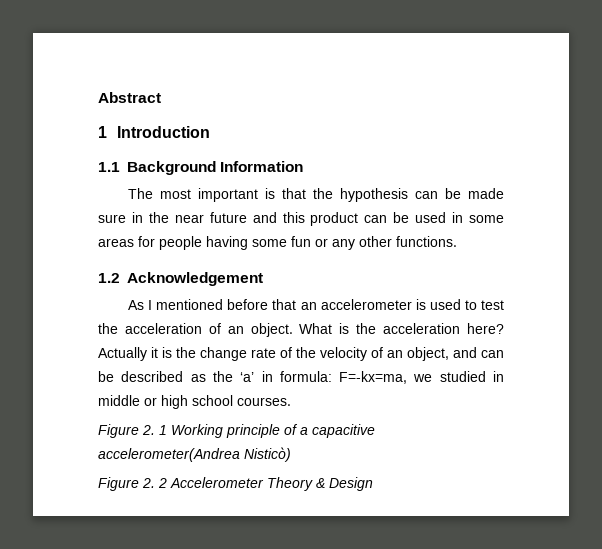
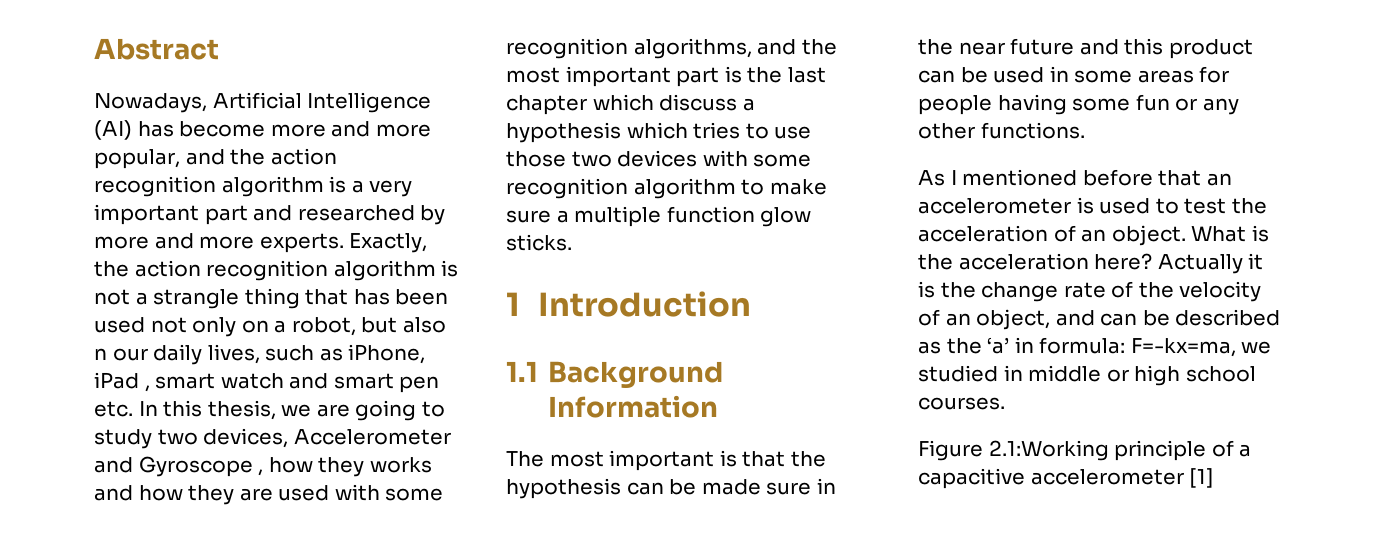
+ Nowadays, Artificial Intelligence (AI) has become more and more popular, and the action recognition algorithm is a very important part and researched by more and more experts. Exactly, the action recognition algorithm is not a strangle thing that has been used not only on a robot, but also n our daily lives, such as iPhone, iPad , smart watch and smart pen etc. In this thesis, we are going to study two devices, Accelerometer and Gyroscope , how they works and how they are used with some recognition algorithms, and the most important part is the last chapter which discuss a hypothesis which tries to use those two devices with some recognition algorithm to make sure a multiple function glow sticks.
- 1.2 Acknowledgement
- Figure 2. 1 Working principle of a capacitive accelerometer(Andrea Nisticò)
- Figure 2. 2 Accelerometer Theory & Design
+ Figure 2.1:Working principle of a capacitive accelerometer [1]

